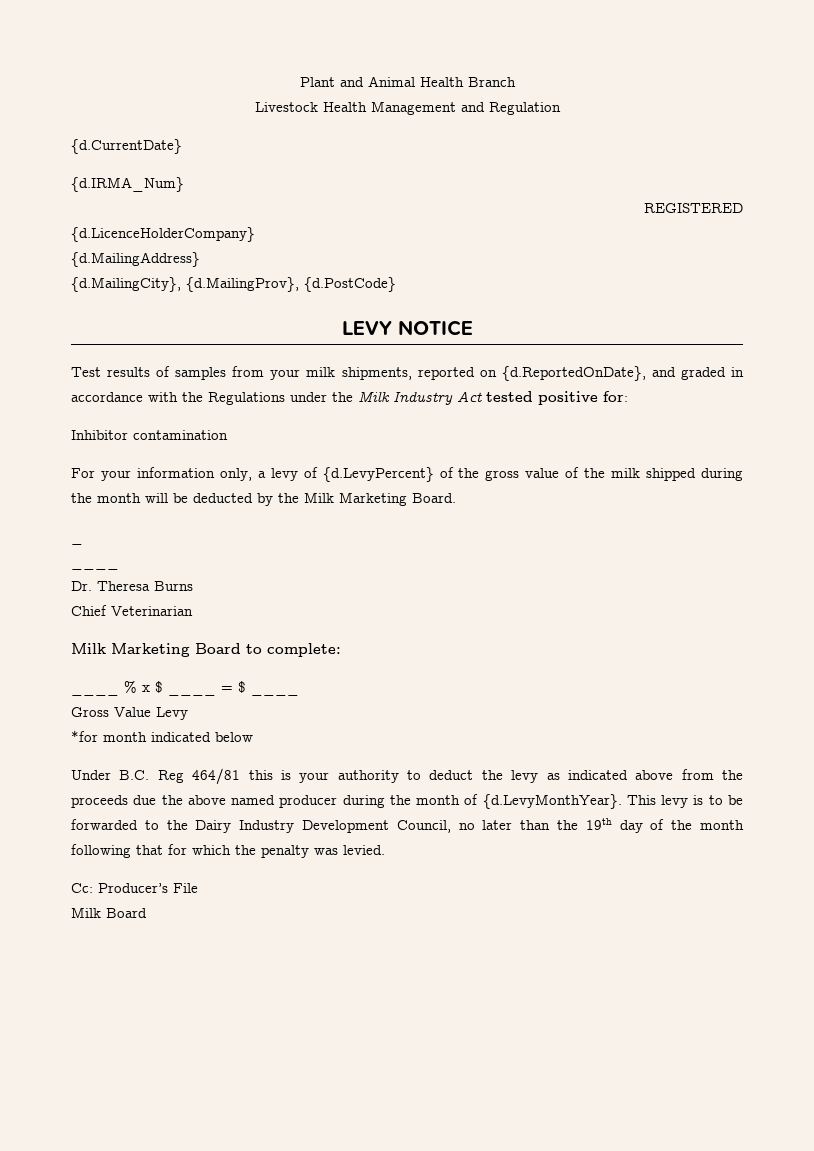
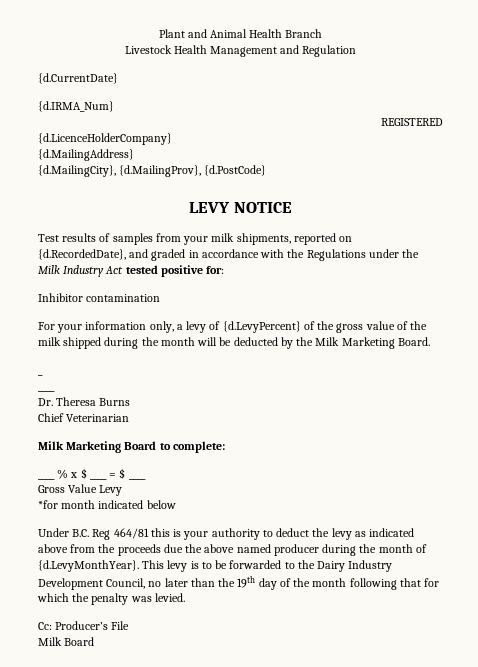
- Test results of samples from your milk shipments, reported on {d.ReportedOnDate}, and graded in accordance with the Regulations under the Milk Industry Act tested positive for:
+ Test results of samples from your milk shipments, reported on {d.RecordedDate}, and graded in accordance with the Regulations under the Milk Industry Act tested positive for:

